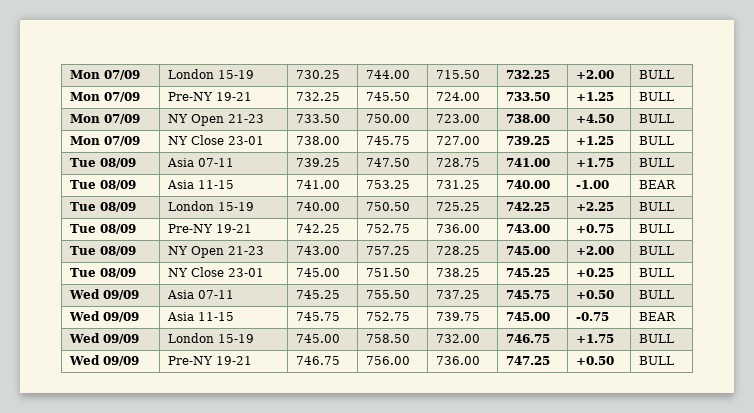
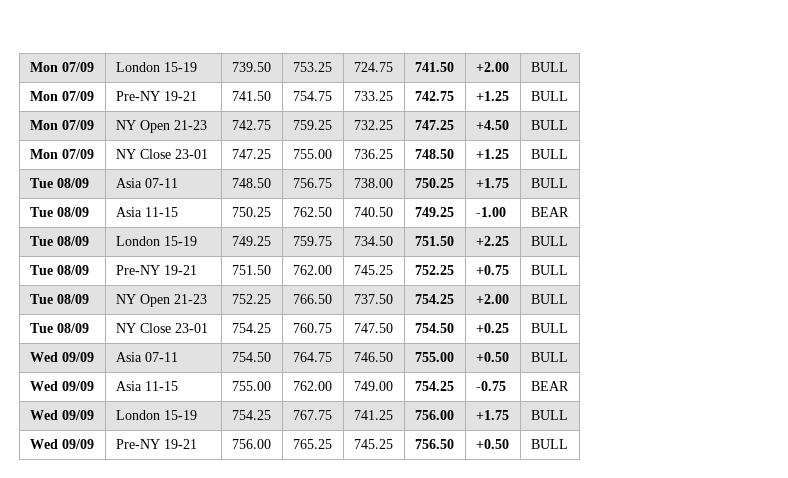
- Mon 07/09 | London 15-19 | 730.25 | 744.00 | 715.50 | 732.25 | +2.00 | BULL
+ Mon 07/09 | London 15-19 | 739.50 | 753.25 | 724.75 | 741.50 | +2.00 | BULL
- Mon 07/09 | Pre-NY 19-21 | 732.25 | 745.50 | 724.00 | 733.50 | +1.25 | BULL
+ Mon 07/09 | Pre-NY 19-21 | 741.50 | 754.75 | 733.25 | 742.75 | +1.25 | BULL
- Mon 07/09 | NY Open 21-23 | 733.50 | 750.00 | 723.00 | 738.00 | +4.50 | BULL
+ Mon 07/09 | NY Open 21-23 | 742.75 | 759.25 | 732.25 | 747.25 | +4.50 | BULL
- Mon 07/09 | NY Close 23-01 | 738.00 | 745.75 | 727.00 | 739.25 | +1.25 | BULL
+ Mon 07/09 | NY Close 23-01 | 747.25 | 755.00 | 736.25 | 748.50 | +1.25 | BULL
- Tue 08/09 | Asia 07-11 | 739.25 | 747.50 | 728.75 | 741.00 | +1.75 | BULL
+ Tue 08/09 | Asia 07-11 | 748.50 | 756.75 | 738.00 | 750.25 | +1.75 | BULL
- Tue 08/09 | Asia 11-15 | 741.00 | 753.25 | 731.25 | 740.00 | -1.00 | BEAR
+ Tue 08/09 | Asia 11-15 | 750.25 | 762.50 | 740.50 | 749.25 | -1.00 | BEAR
- Tue 08/09 | London 15-19 | 740.00 | 750.50 | 725.25 | 742.25 | +2.25 | BULL
+ Tue 08/09 | London 15-19 | 749.25 | 759.75 | 734.50 | 751.50 | +2.25 | BULL
- Tue 08/09 | Pre-NY 19-21 | 742.25 | 752.75 | 736.00 | 743.00 | +0.75 | BULL
+ Tue 08/09 | Pre-NY 19-21 | 751.50 | 762.00 | 745.25 | 752.25 | +0.75 | BULL
- Tue 08/09 | NY Open 21-23 | 743.00 | 757.25 | 728.25 | 745.00 | +2.00 | BULL
+ Tue 08/09 | NY Open 21-23 | 752.25 | 766.50 | 737.50 | 754.25 | +2.00 | BULL
- Tue 08/09 | NY Close 23-01 | 745.00 | 751.50 | 738.25 | 745.25 | +0.25 | BULL
+ Tue 08/09 | NY Close 23-01 | 754.25 | 760.75 | 747.50 | 754.50 | +0.25 | BULL
- Wed 09/09 | Asia 07-11 | 745.25 | 755.50 | 737.25 | 745.75 | +0.50 | BULL
+ Wed 09/09 | Asia 07-11 | 754.50 | 764.75 | 746.50 | 755.00 | +0.50 | BULL
- Wed 09/09 | Asia 11-15 | 745.75 | 752.75 | 739.75 | 745.00 | -0.75 | BEAR
+ Wed 09/09 | Asia 11-15 | 755.00 | 762.00 | 749.00 | 754.25 | -0.75 | BEAR
- Wed 09/09 | London 15-19 | 745.00 | 758.50 | 732.00 | 746.75 | +1.75 | BULL
+ Wed 09/09 | London 15-19 | 754.25 | 767.75 | 741.25 | 756.00 | +1.75 | BULL
- Wed 09/09 | Pre-NY 19-21 | 746.75 | 756.00 | 736.00 | 747.25 | +0.50 | BULL
+ Wed 09/09 | Pre-NY 19-21 | 756.00 | 765.25 | 745.25 | 756.50 | +0.50 | BULL

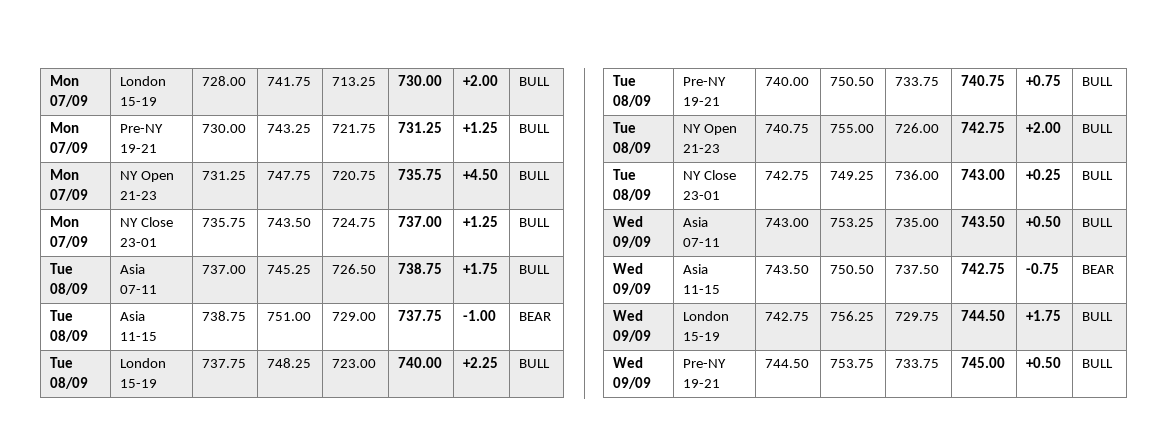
- Mon 07/09 | London 15-19 | 739.50 | 753.25 | 724.75 | 741.50 | +2.00 | BULL
+ Mon 07/09 | London 15-19 | 728.00 | 741.75 | 713.25 | 730.00 | +2.00 | BULL
- Mon 07/09 | Pre-NY 19-21 | 741.50 | 754.75 | 733.25 | 742.75 | +1.25 | BULL
+ Mon 07/09 | Pre-NY 19-21 | 730.00 | 743.25 | 721.75 | 731.25 | +1.25 | BULL
- Mon 07/09 | NY Open 21-23 | 742.75 | 759.25 | 732.25 | 747.25 | +4.50 | BULL
+ Mon 07/09 | NY Open 21-23 | 731.25 | 747.75 | 720.75 | 735.75 | +4.50 | BULL
- Mon 07/09 | NY Close 23-01 | 747.25 | 755.00 | 736.25 | 748.50 | +1.25 | BULL
+ Mon 07/09 | NY Close 23-01 | 735.75 | 743.50 | 724.75 | 737.00 | +1.25 | BULL
- Tue 08/09 | Asia 07-11 | 748.50 | 756.75 | 738.00 | 750.25 | +1.75 | BULL
+ Tue 08/09 | Asia 07-11 | 737.00 | 745.25 | 726.50 | 738.75 | +1.75 | BULL
- Tue 08/09 | Asia 11-15 | 750.25 | 762.50 | 740.50 | 749.25 | -1.00 | BEAR
+ Tue 08/09 | Asia 11-15 | 738.75 | 751.00 | 729.00 | 737.75 | -1.00 | BEAR
- Tue 08/09 | London 15-19 | 749.25 | 759.75 | 734.50 | 751.50 | +2.25 | BULL
+ Tue 08/09 | London 15-19 | 737.75 | 748.25 | 723.00 | 740.00 | +2.25 | BULL
- Tue 08/09 | Pre-NY 19-21 | 751.50 | 762.00 | 745.25 | 752.25 | +0.75 | BULL
+ Tue 08/09 | Pre-NY 19-21 | 740.00 | 750.50 | 733.75 | 740.75 | +0.75 | BULL
- Tue 08/09 | NY Open 21-23 | 752.25 | 766.50 | 737.50 | 754.25 | +2.00 | BULL
+ Tue 08/09 | NY Open 21-23 | 740.75 | 755.00 | 726.00 | 742.75 | +2.00 | BULL
- Tue 08/09 | NY Close 23-01 | 754.25 | 760.75 | 747.50 | 754.50 | +0.25 | BULL
+ Tue 08/09 | NY Close 23-01 | 742.75 | 749.25 | 736.00 | 743.00 | +0.25 | BULL
- Wed 09/09 | Asia 07-11 | 754.50 | 764.75 | 746.50 | 755.00 | +0.50 | BULL
+ Wed 09/09 | Asia 07-11 | 743.00 | 753.25 | 735.00 | 743.50 | +0.50 | BULL
- Wed 09/09 | Asia 11-15 | 755.00 | 762.00 | 749.00 | 754.25 | -0.75 | BEAR
+ Wed 09/09 | Asia 11-15 | 743.50 | 750.50 | 737.50 | 742.75 | -0.75 | BEAR
- Wed 09/09 | London 15-19 | 754.25 | 767.75 | 741.25 | 756.00 | +1.75 | BULL
+ Wed 09/09 | London 15-19 | 742.75 | 756.25 | 729.75 | 744.50 | +1.75 | BULL
- Wed 09/09 | Pre-NY 19-21 | 756.00 | 765.25 | 745.25 | 756.50 | +0.50 | BULL
+ Wed 09/09 | Pre-NY 19-21 | 744.50 | 753.75 | 733.75 | 745.00 | +0.50 | BULL

